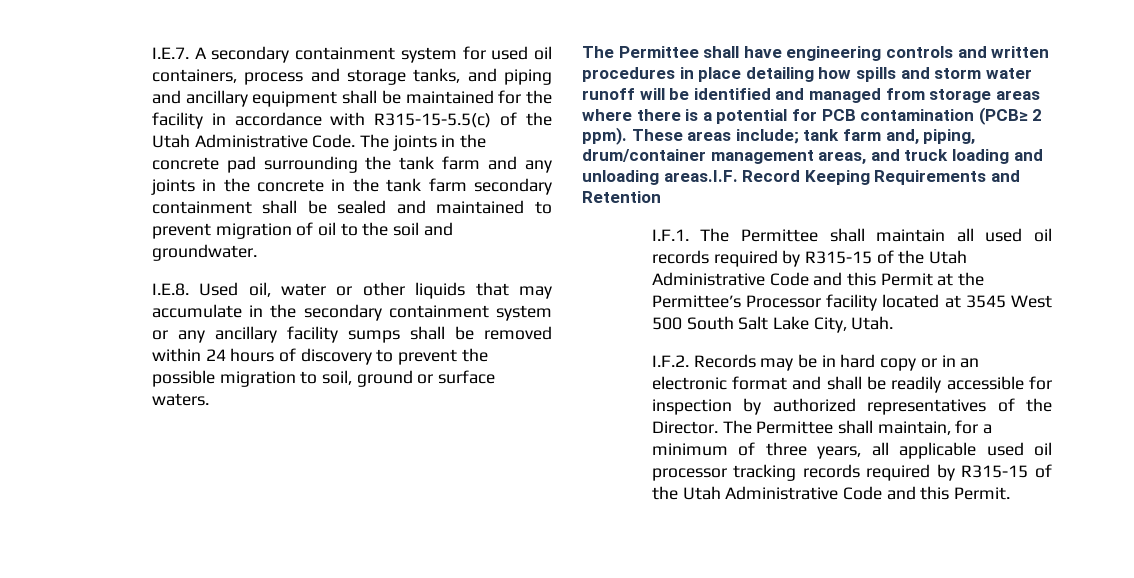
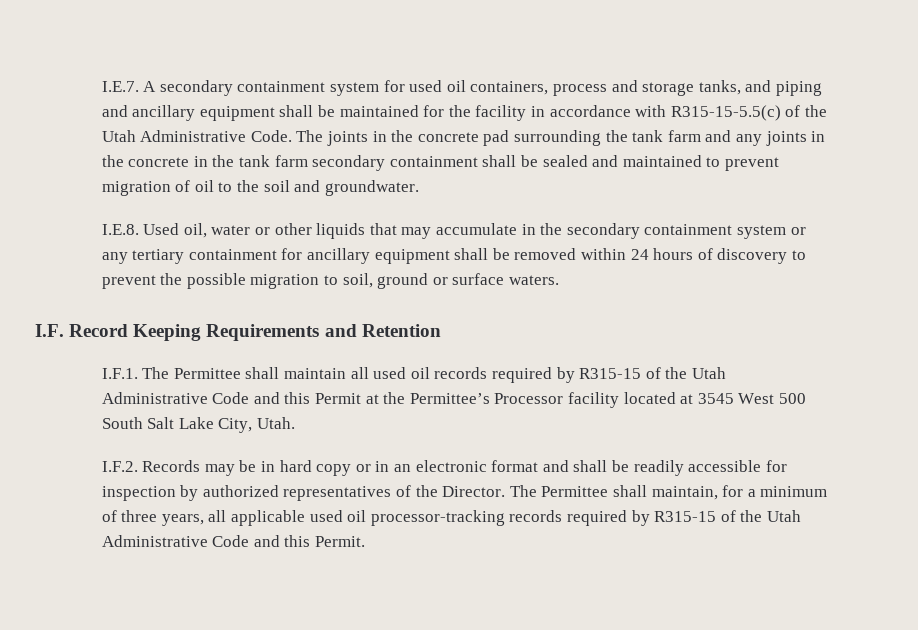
- I.E.8. Used oil, water or other liquids that may accumulate in the secondary containment system or any ancillary facility sumps shall be removed within 24 hours of discovery to prevent the possible migration to soil, ground or surface waters.
+ I.E.8. Used oil, water or other liquids that may accumulate in the secondary containment system or any tertiary containment for ancillary equipment shall be removed within 24 hours of discovery to prevent the possible migration to soil, ground or surface waters.
- The Permittee shall have engineering controls and written procedures in place detailing how spills and storm water runoff will be identified and managed from storage areas where there is a potential for PCB contamination (PCB≥ 2 ppm). These areas include; tank farm and, piping, drum/container management areas, and truck loading and unloading areas.I.F. Record Keeping Requirements and Retention
+ I.F. Record Keeping Requirements and Retention
- The Permittee shall maintain, for a minimum of three years, all applicable used oil processor tracking records required by R315-15 of the Utah Administrative Code and this Permit.
+ The Permittee shall maintain, for a minimum of three years, all applicable used oil processor-tracking records required by R315-15 of the Utah Administrative Code and this Permit.

